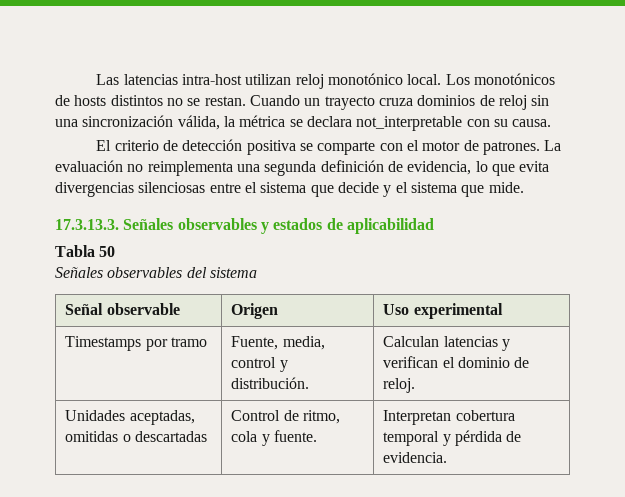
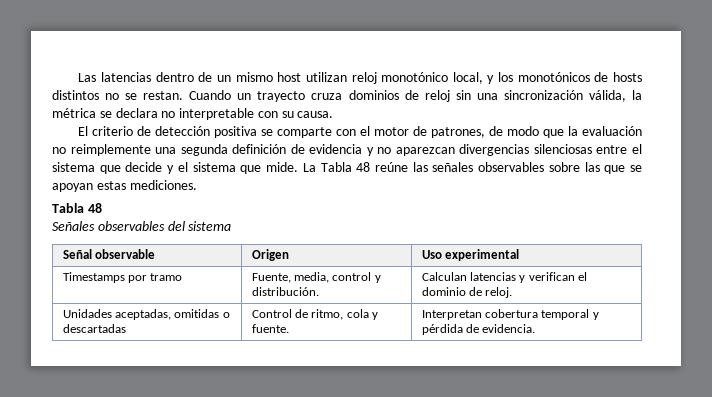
- Las latencias intra-host utilizan reloj monotónico local. Los monotónicos de hosts distintos no se restan.
+ Las latencias dentro de un mismo host utilizan reloj monotónico local, y los monotónicos de hosts distintos no se restan.
- Cuando un trayecto cruza dominios de reloj sin una sincronización válida, la métrica se declara not_interpretable con su causa.
+ Cuando un trayecto cruza dominios de reloj sin una sincronización válida, la métrica se declara no interpretable con su causa.
- El criterio de detección positiva se comparte con el motor de patrones. La evaluación no reimplementa una segunda definición de evidencia, lo que evita divergencias silenciosas entre el sistema que decide y el sistema que mide.
- 17.3.13.3. Señales observables y estados de aplicabilidad
- Tabla 50
+ El criterio de detección positiva se comparte con el motor de patrones, de modo que la evaluación no reimplemente una segunda definición de evidencia y no aparezcan divergencias silenciosas entre el sistema que decide y el sistema que mide. La Tabla 48 reúne las señales observables sobre las que se apoyan estas mediciones.
+ Tabla 48

